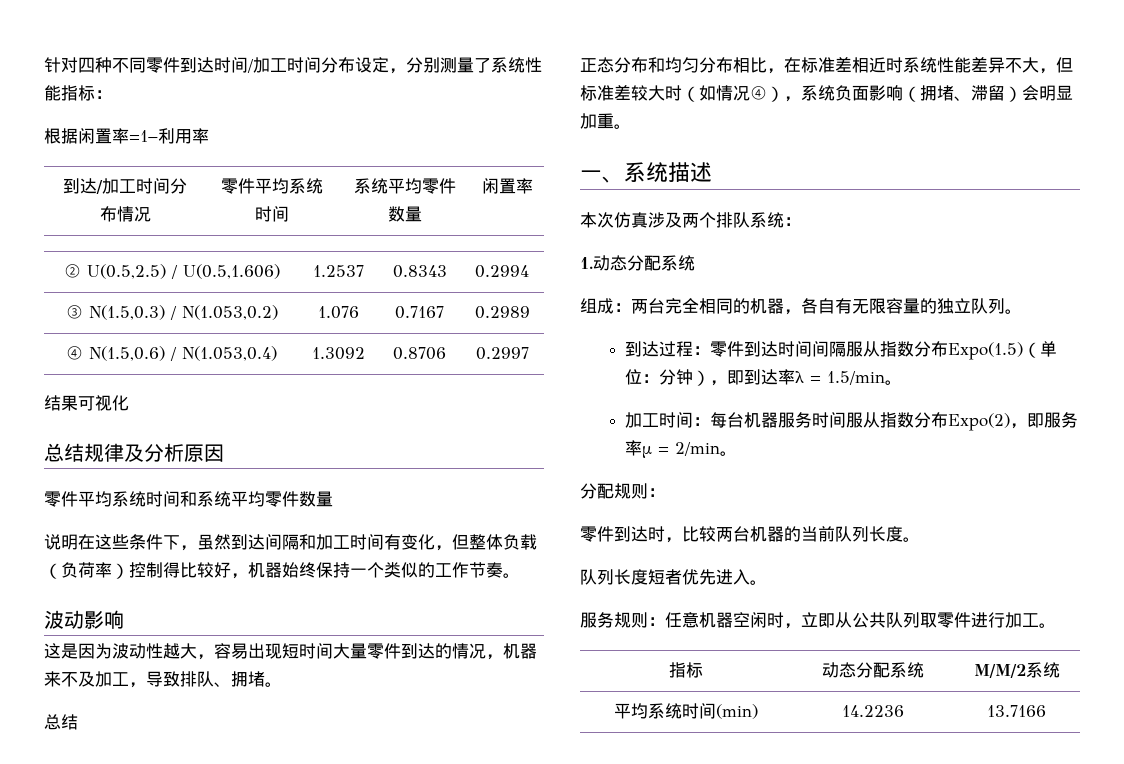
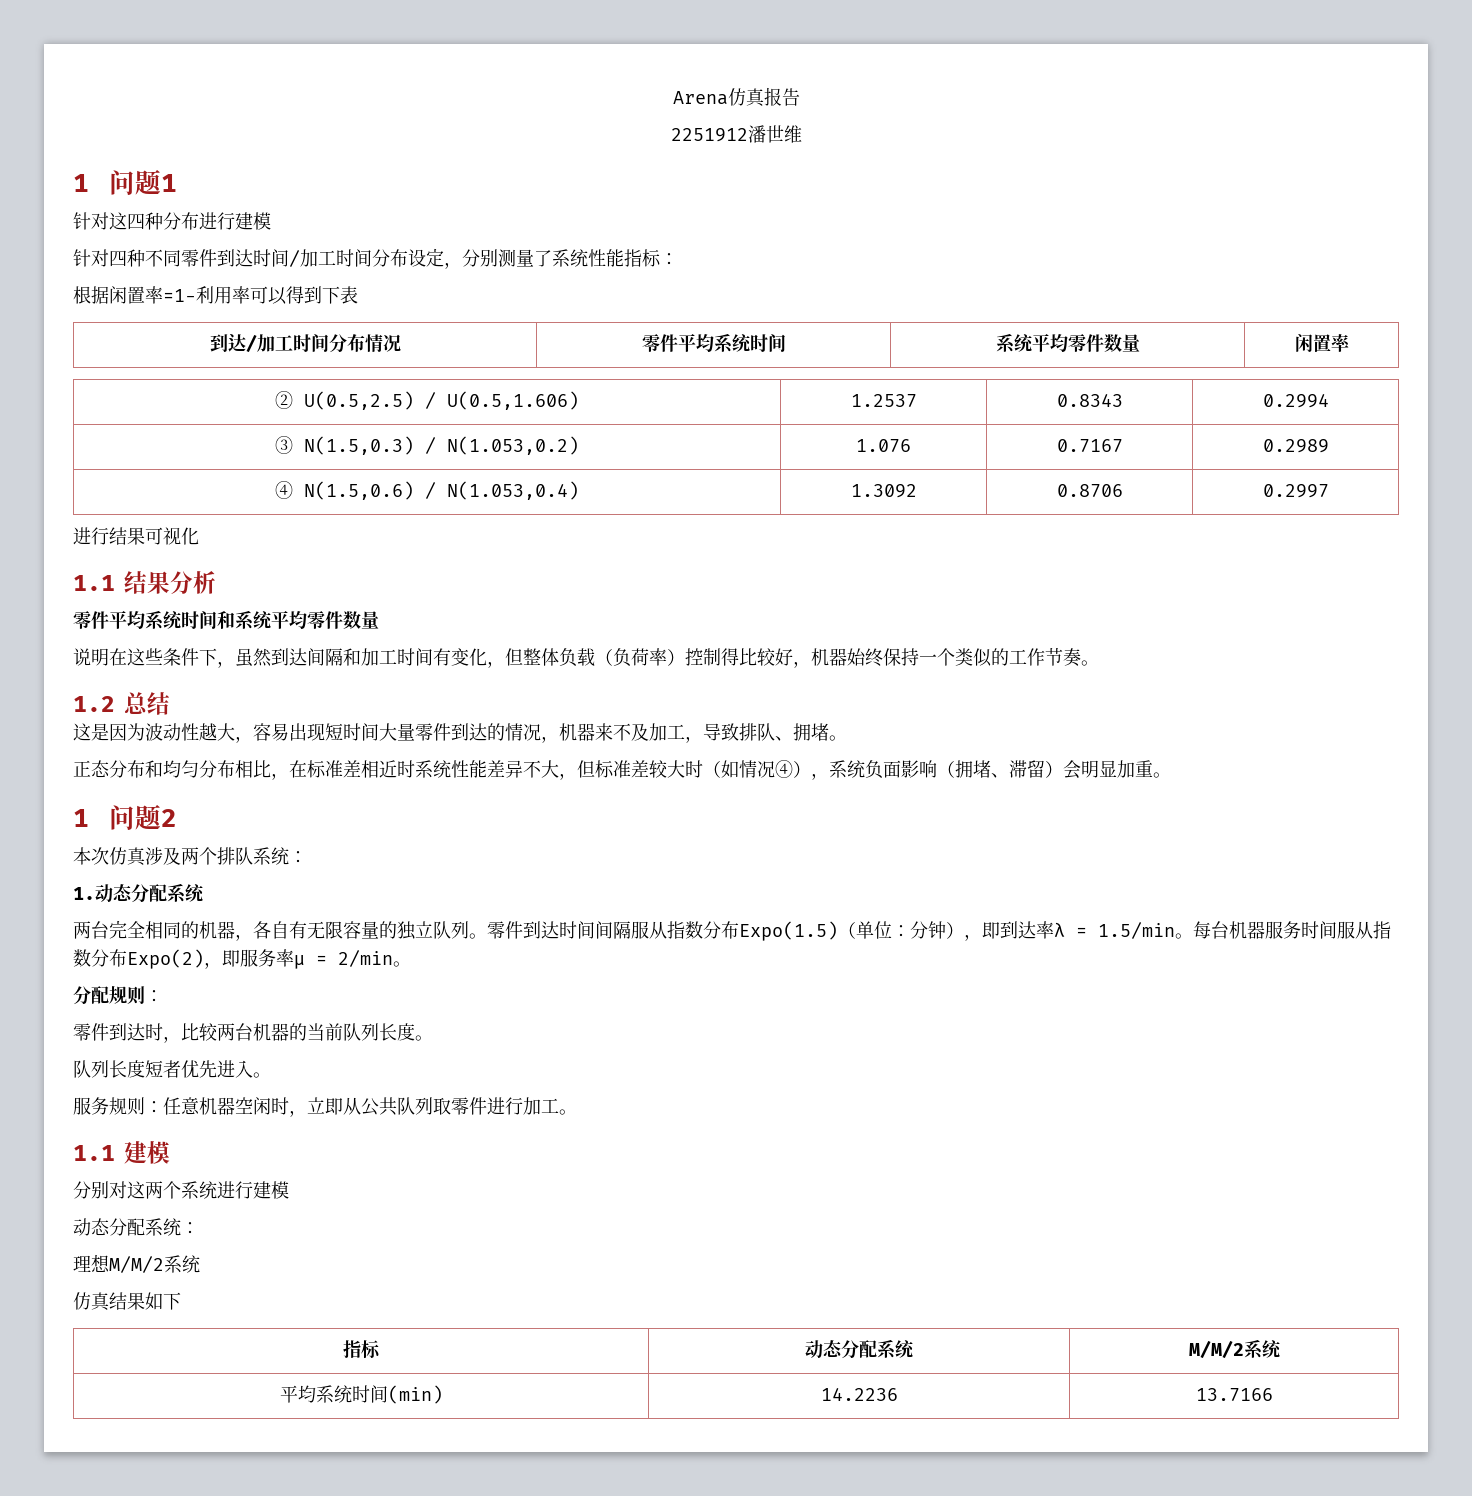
+ Arena仿真报告
+ 2251912潘世维
+ 1问题1
+ 针对这四种分布进行建模
- 根据闲置率=1−利用率
+ 根据闲置率=1−利用率可以得到下表
- 结果可视化
+ 进行结果可视化
- 总结规律及分析原因
+ 1.1结果分析
- 波动影响
+ 1.2总结
  这是因为波动性越大，容易出现短时间大量零件到达的情况，机器来不及加工，导致排队、拥堵。
- 总结
- 一、系统描述
+ 1问题2
- 组成：两台完全相同的机器，各自有无限容量的独立队列。
- 到达过程：零件到达时间间隔服从指数分布Expo(1.5)（单位：分钟），即到达率λ = 1.5/min。
- 加工时间：每台机器服务时间服从指数分布Expo(2)，即服务率μ = 2/min。
+ 两台完全相同的机器，各自有无限容量的独立队列。零件到达时间间隔服从指数分布Expo(1.5)（单位：分钟），即到达率λ = 1.5/min。每台机器服务时间服从指数分布Expo(2)，即服务率μ = 2/min。
+ 1.1建模
+ 分别对这两个系统进行建模
+ 动态分配系统：
+ 理想M/M/2系统
+ 仿真结果如下

